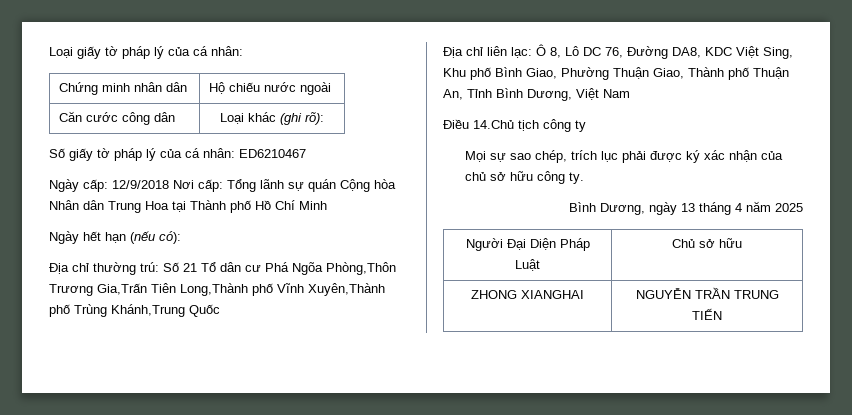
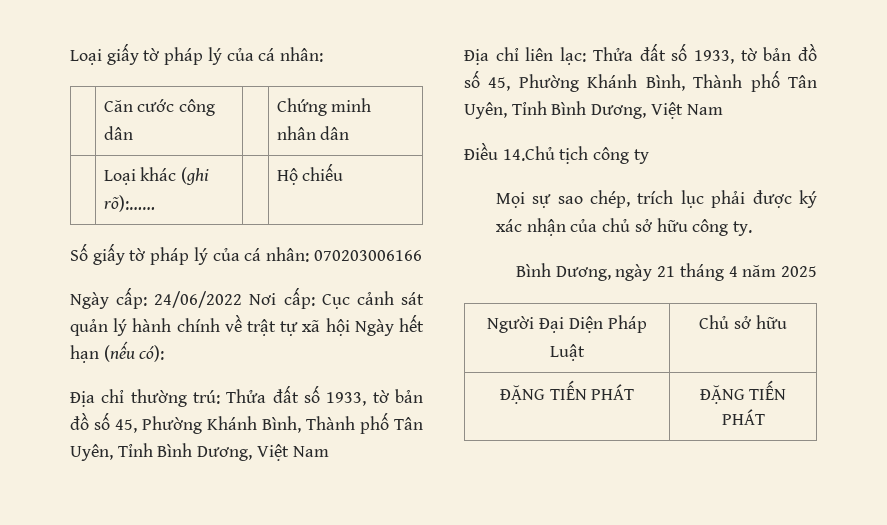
- Chứng minh nhân dân | Hộ chiếu nước ngoài
- Căn cước công dân | Loại khác (ghi rõ):
+ | Căn cước công dân | | Chứng minh nhân dân
+ | Loại khác (ghi rõ):…… | | Hộ chiếu
- Số giấy tờ pháp lý của cá nhân: ED6210467
+ Số giấy tờ pháp lý của cá nhân: 070203006166
- Ngày cấp: 12/9/2018 Nơi cấp: Tổng lãnh sự quán Cộng hòa Nhân dân Trung Hoa tại Thành phố Hồ Chí Minh
- Ngày hết hạn (nếu có):
+ Ngày cấp: 24/06/2022 Nơi cấp: Cục cảnh sát quản lý hành chính về trật tự xã hội Ngày hết hạn (nếu có):
- Địa chỉ thường trú: Số 21 Tổ dân cư Phá Ngõa Phòng,Thôn Trương Gia,Trấn Tiên Long,Thành phố Vĩnh Xuyên,Thành phố Trùng Khánh,Trung Quốc
- Địa chỉ liên lạc: Ô 8, Lô DC 76, Đường DA8, KDC Việt Sing, Khu phố Bình Giao, Phường Thuận Giao, Thành phố Thuận An, Tỉnh Bình Dương, Việt Nam
+ Địa chỉ thường trú: Thửa đất số 1933, tờ bản đồ số 45, Phường Khánh Bình, Thành phố Tân Uyên, Tỉnh Bình Dương, Việt Nam
+ Địa chỉ liên lạc: Thửa đất số 1933, tờ bản đồ số 45, Phường Khánh Bình, Thành phố Tân Uyên, Tỉnh Bình Dương, Việt Nam
- Bình Dương, ngày 13 tháng 4 năm 2025
+ Bình Dương, ngày 21 tháng 4 năm 2025
- ZHONG XIANGHAI | NGUYỄN TRẦN TRUNG TIẾN
+ ĐẶNG TIẾN PHÁT | ĐẶNG TIẾN PHÁT

